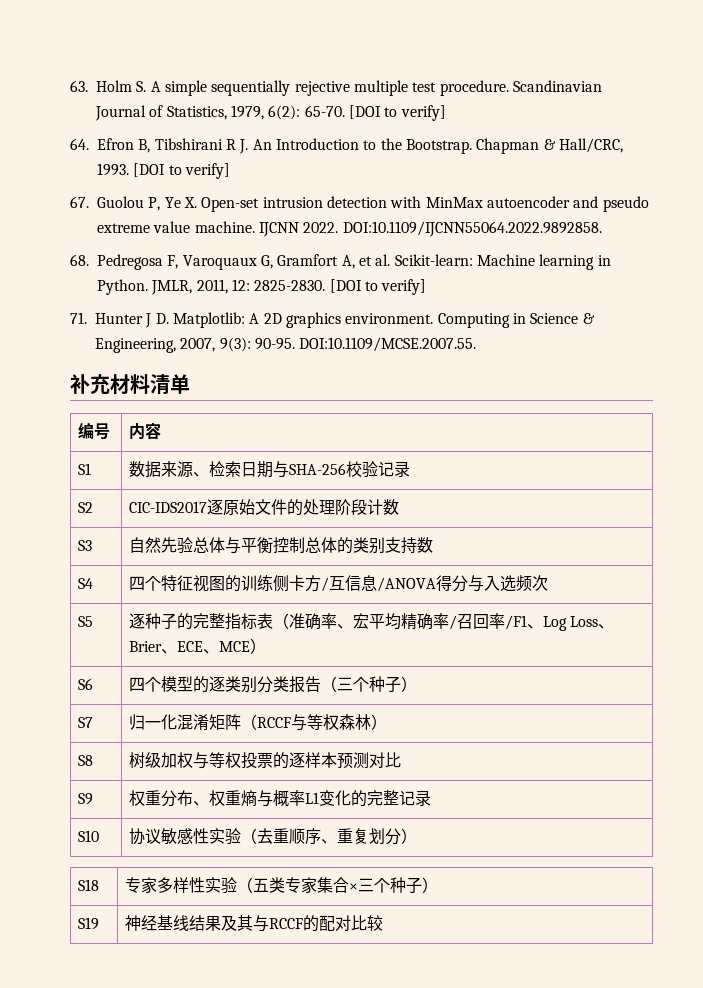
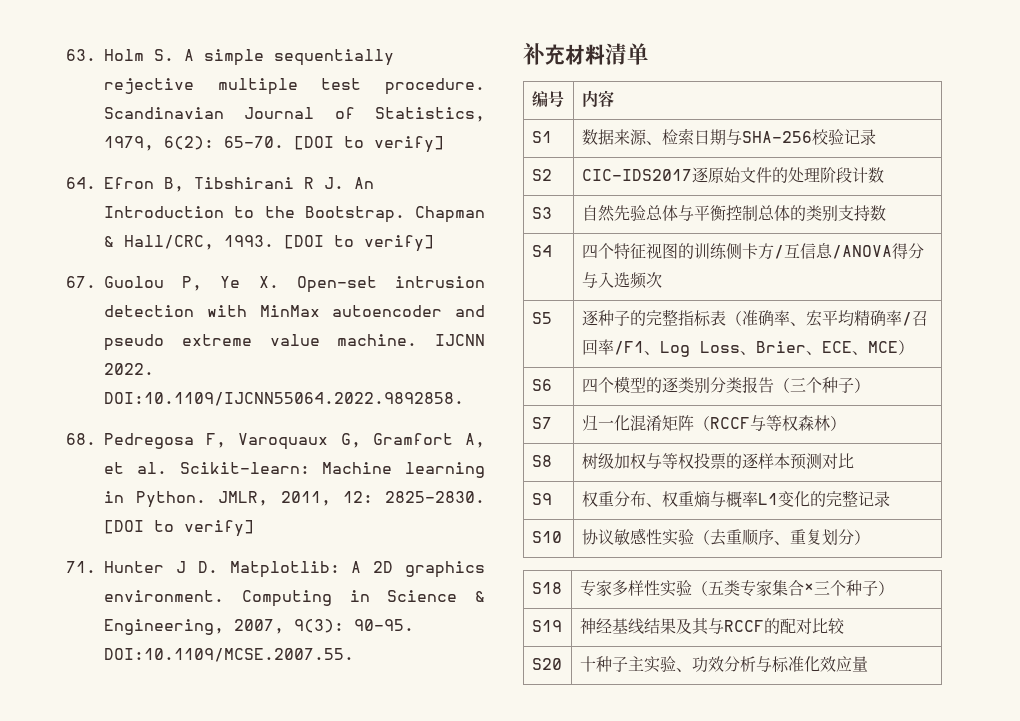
+ S20 | 十种子主实验、功效分析与标准化效应量

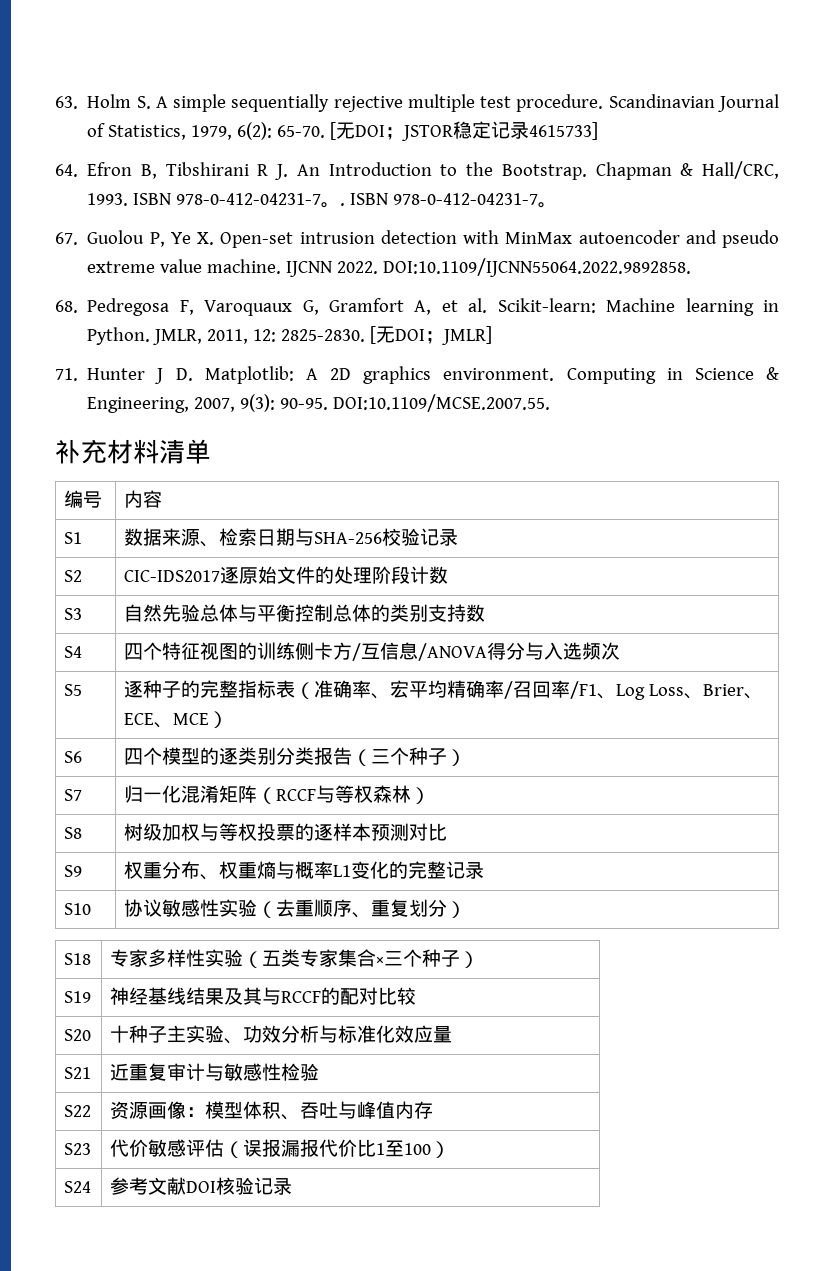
- Scandinavian Journal of Statistics, 1979, 6(2): 65-70. [DOI to verify]
+ Scandinavian Journal of Statistics, 1979, 6(2): 65-70. [无DOI；JSTOR稳定记录4615733]
- Chapman & Hall/CRC, 1993. [DOI to verify]
+ Chapman & Hall/CRC, 1993. ISBN 978-0-412-04231-7。. ISBN 978-0-412-04231-7。
- JMLR, 2011, 12: 2825-2830. [DOI to verify]
+ JMLR, 2011, 12: 2825-2830. [无DOI；JMLR]
+ S21 | 近重复审计与敏感性检验
+ S22 | 资源画像：模型体积、吞吐与峰值内存
+ S23 | 代价敏感评估（误报漏报代价比1至100）
+ S24 | 参考文献DOI核验记录

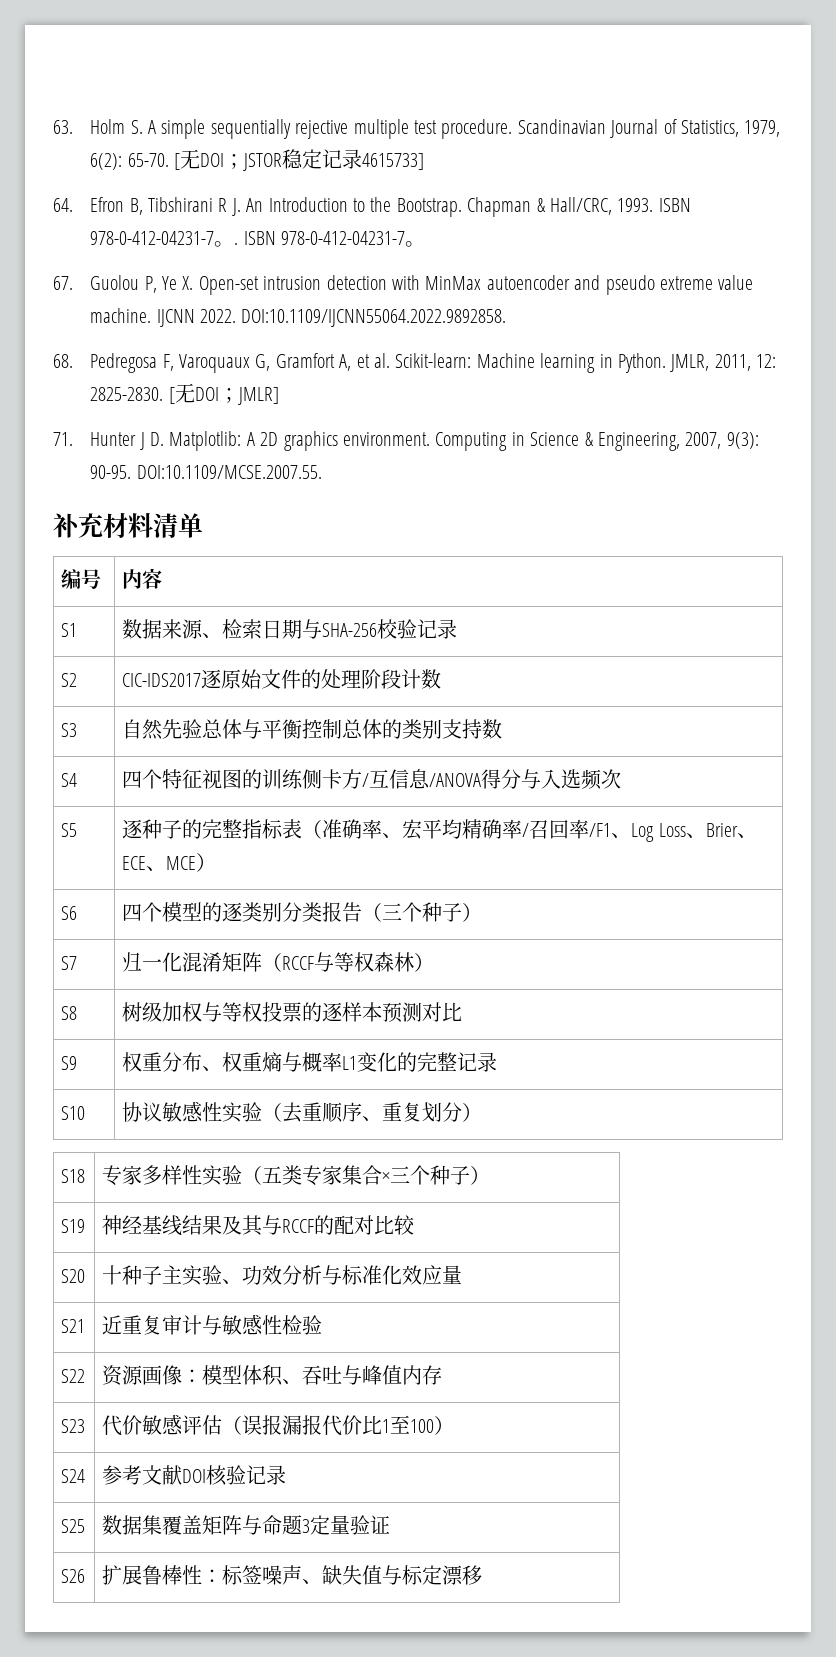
+ S25 | 数据集覆盖矩阵与命题3定量验证
+ S26 | 扩展鲁棒性：标签噪声、缺失值与标定漂移

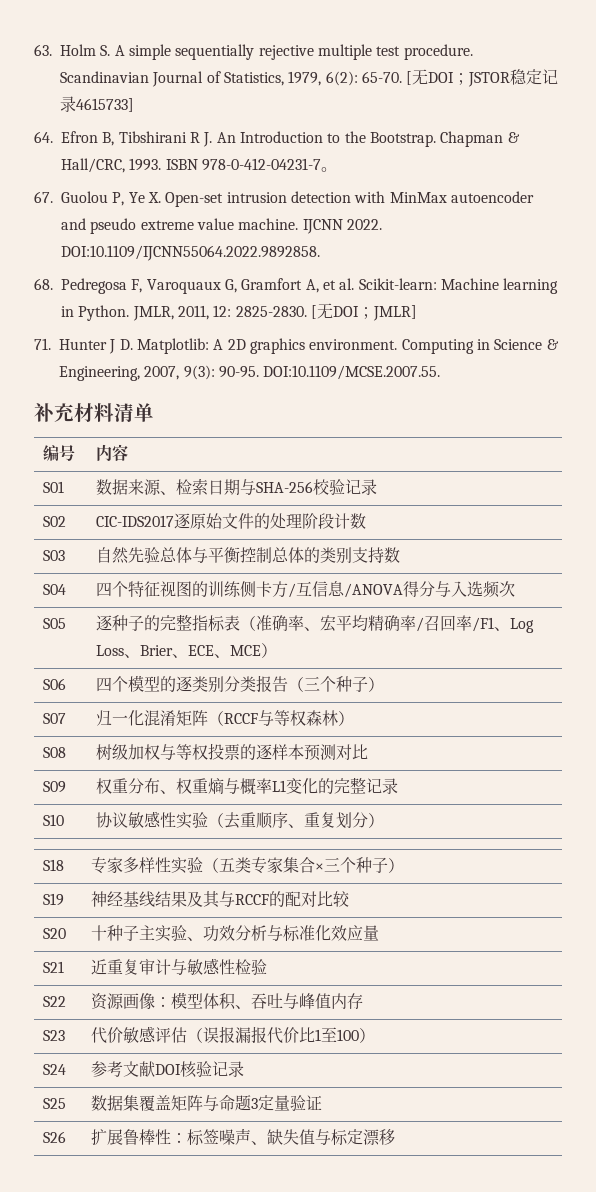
- ISBN 978-0-412-04231-7。. ISBN 978-0-412-04231-7。
+ ISBN 978-0-412-04231-7。
- S1 | 数据来源、检索日期与SHA-256校验记录
+ S01 | 数据来源、检索日期与SHA-256校验记录
- S2 | CIC-IDS2017逐原始文件的处理阶段计数
+ S02 | CIC-IDS2017逐原始文件的处理阶段计数
- S3 | 自然先验总体与平衡控制总体的类别支持数
+ S03 | 自然先验总体与平衡控制总体的类别支持数
- S4 | 四个特征视图的训练侧卡方/互信息/ANOVA得分与入选频次
+ S04 | 四个特征视图的训练侧卡方/互信息/ANOVA得分与入选频次
- S5 | 逐种子的完整指标表（准确率、宏平均精确率/召回率/F1、Log Loss、Brier、ECE、MCE）
+ S05 | 逐种子的完整指标表（准确率、宏平均精确率/召回率/F1、Log Loss、Brier、ECE、MCE）
- S6 | 四个模型的逐类别分类报告（三个种子）
+ S06 | 四个模型的逐类别分类报告（三个种子）
- S7 | 归一化混淆矩阵（RCCF与等权森林）
+ S07 | 归一化混淆矩阵（RCCF与等权森林）
- S8 | 树级加权与等权投票的逐样本预测对比
+ S08 | 树级加权与等权投票的逐样本预测对比
- S9 | 权重分布、权重熵与概率L1变化的完整记录
+ S09 | 权重分布、权重熵与概率L1变化的完整记录

